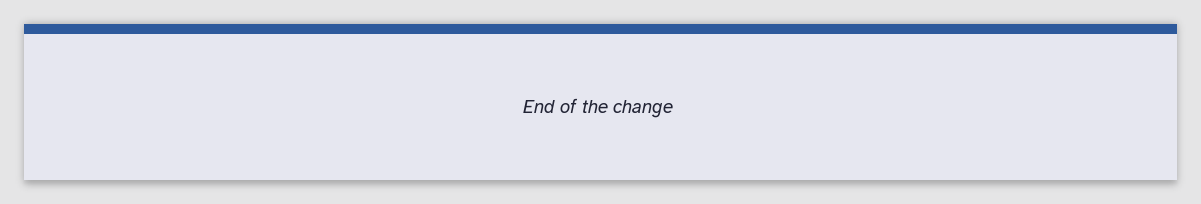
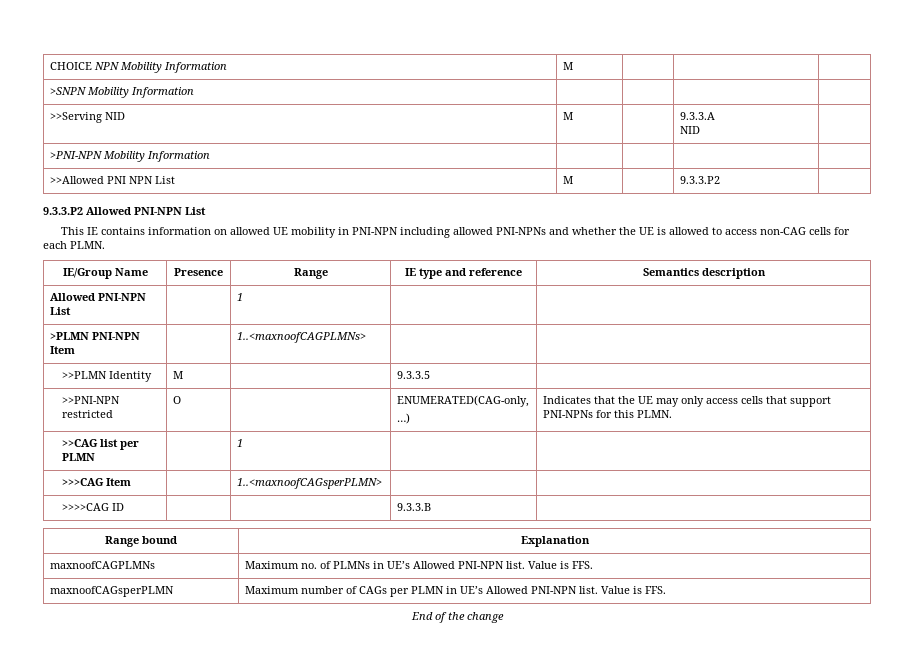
+ CHOICE NPN Mobility Information | M | | |
+ >SNPN Mobility Information | | | |
+ >>Serving NID | M | | 9.3.3.A
+ NID |
+ >PNI-NPN Mobility Information | | | |
+ >>Allowed PNI NPN List | M | | 9.3.3.P2 |
+ 9.3.3.P2 Allowed PNI-NPN List
+ This IE contains information on allowed UE mobility in PNI-NPN including allowed PNI-NPNs and whether the UE is allowed to access non-CAG cells for each PLMN.
+ IE/Group Name | Presence | Range | IE type and reference | Semantics description
+ Allowed PNI-NPN List | | 1 | |
+ >PLMN PNI-NPN Item | | 1..<maxnoofCAGPLMNs> | |
+ >>PLMN Identity | M | | 9.3.3.5 |
+ >>PNI-NPN restricted | O | | ENUMERATED(CAG-only,
+ …) | Indicates that the UE may only access cells that support PNI-NPNs for this PLMN.
+ >>CAG list per PLMN | | 1 | |
+ >>>CAG Item | | 1..<maxnoofCAGsperPLMN> | |
+ >>>>CAG ID | | | 9.3.3.B |
+ Range bound | Explanation
+ maxnoofCAGPLMNs | Maximum no. of PLMNs in UE’s Allowed PNI-NPN list. Value is FFS.
+ maxnoofCAGsperPLMN | Maximum number of CAGs per PLMN in UE’s Allowed PNI-NPN list. Value is FFS.

